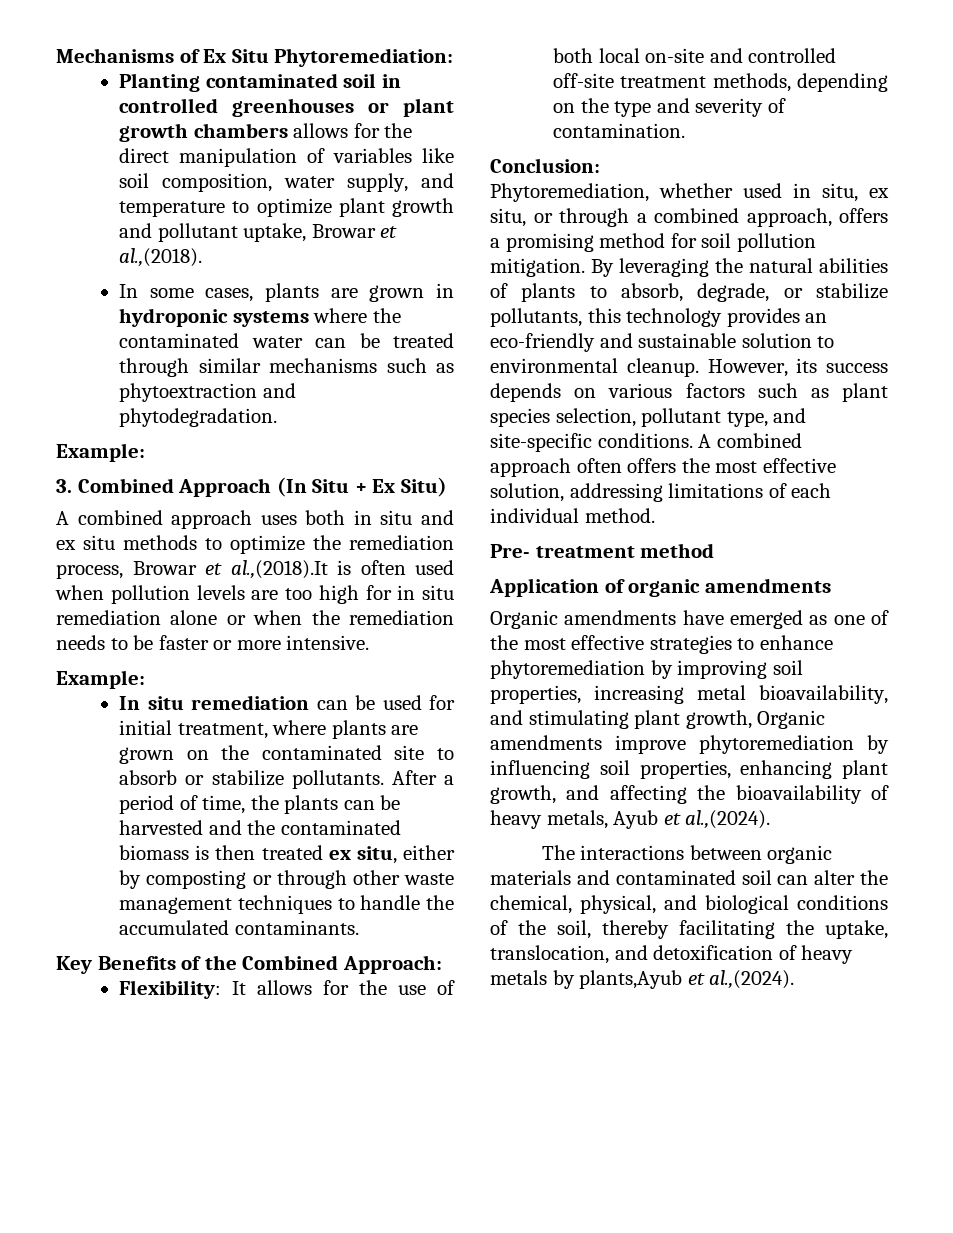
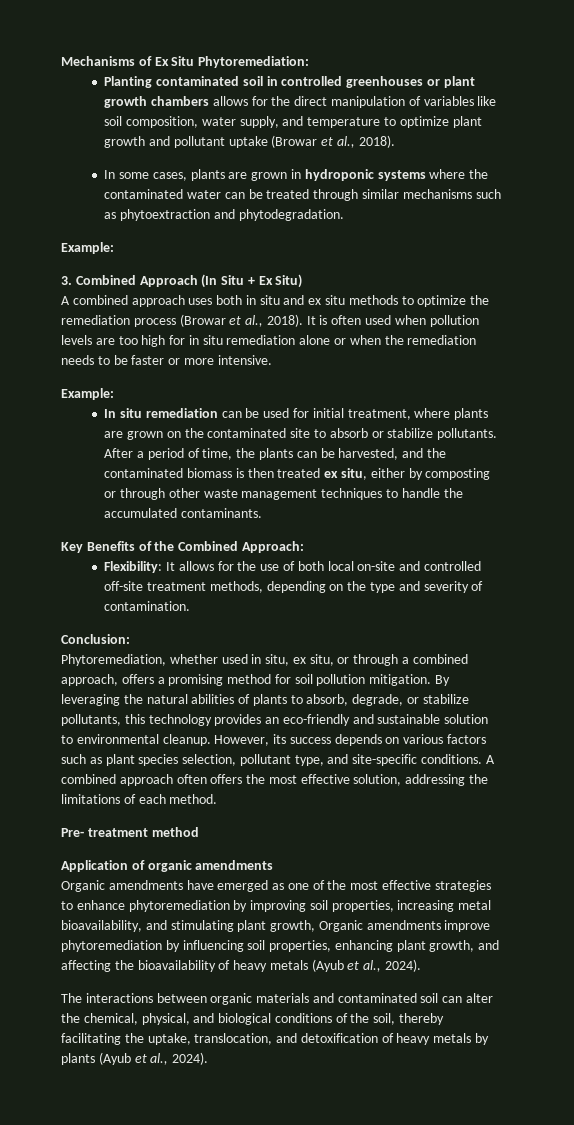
- Planting contaminated soil in controlled greenhouses or plant growth chambers allows for the direct manipulation of variables like soil composition, water supply, and temperature to optimize plant growth and pollutant uptake, Browar et al.,(2018).
+ Planting contaminated soil in controlled greenhouses or plant growth chambers allows for the direct manipulation of variables like soil composition, water supply, and temperature to optimize plant growth and pollutant uptake (Browar et al., 2018).
- A combined approach uses both in situ and ex situ methods to optimize the remediation process, Browar et al.,(2018).It is often used when pollution levels are too high for in situ remediation alone or when the remediation needs to be faster or more intensive.
+ A combined approach uses both in situ and ex situ methods to optimize the remediation process (Browar et al., 2018). It is often used when pollution levels are too high for in situ remediation alone or when the remediation needs to be faster or more intensive.
- After a period of time, the plants can be harvested and the contaminated biomass is then treated ex situ, either by composting or through other waste management techniques to handle the accumulated contaminants.
+ After a period of time, the plants can be harvested, and the contaminated biomass is then treated ex situ, either by composting or through other waste management techniques to handle the accumulated contaminants.
- A combined approach often offers the most effective solution, addressing limitations of each individual method.
+ A combined approach often offers the most effective solution, addressing the limitations of each method.
- Organic amendments have emerged as one of the most effective strategies to enhance phytoremediation by improving soil properties, increasing metal bioavailability, and stimulating plant growth, Organic amendments improve phytoremediation by influencing soil properties, enhancing plant growth, and affecting the bioavailability of heavy metals, Ayub et al.,(2024).
+ Organic amendments have emerged as one of the most effective strategies to enhance phytoremediation by improving soil properties, increasing metal bioavailability, and stimulating plant growth, Organic amendments improve phytoremediation by influencing soil properties, enhancing plant growth, and affecting the bioavailability of heavy metals (Ayub et al., 2024).
- The interactions between organic materials and contaminated soil can alter the chemical, physical, and biological conditions of the soil, thereby facilitating the uptake, translocation, and detoxification of heavy metals by plants,Ayub et al.,(2024).
+ The interactions between organic materials and contaminated soil can alter the chemical, physical, and biological conditions of the soil, thereby facilitating the uptake, translocation, and detoxification of heavy metals by plants (Ayub et al., 2024).

